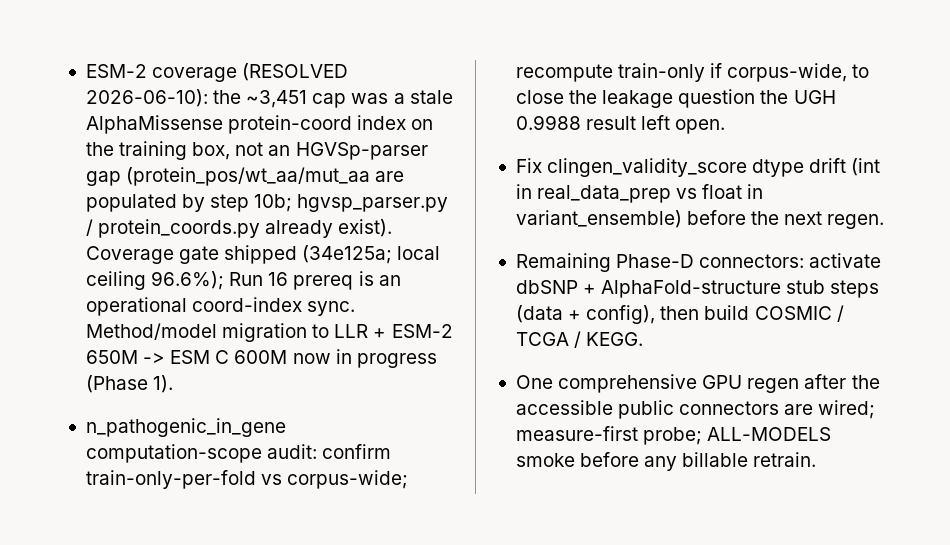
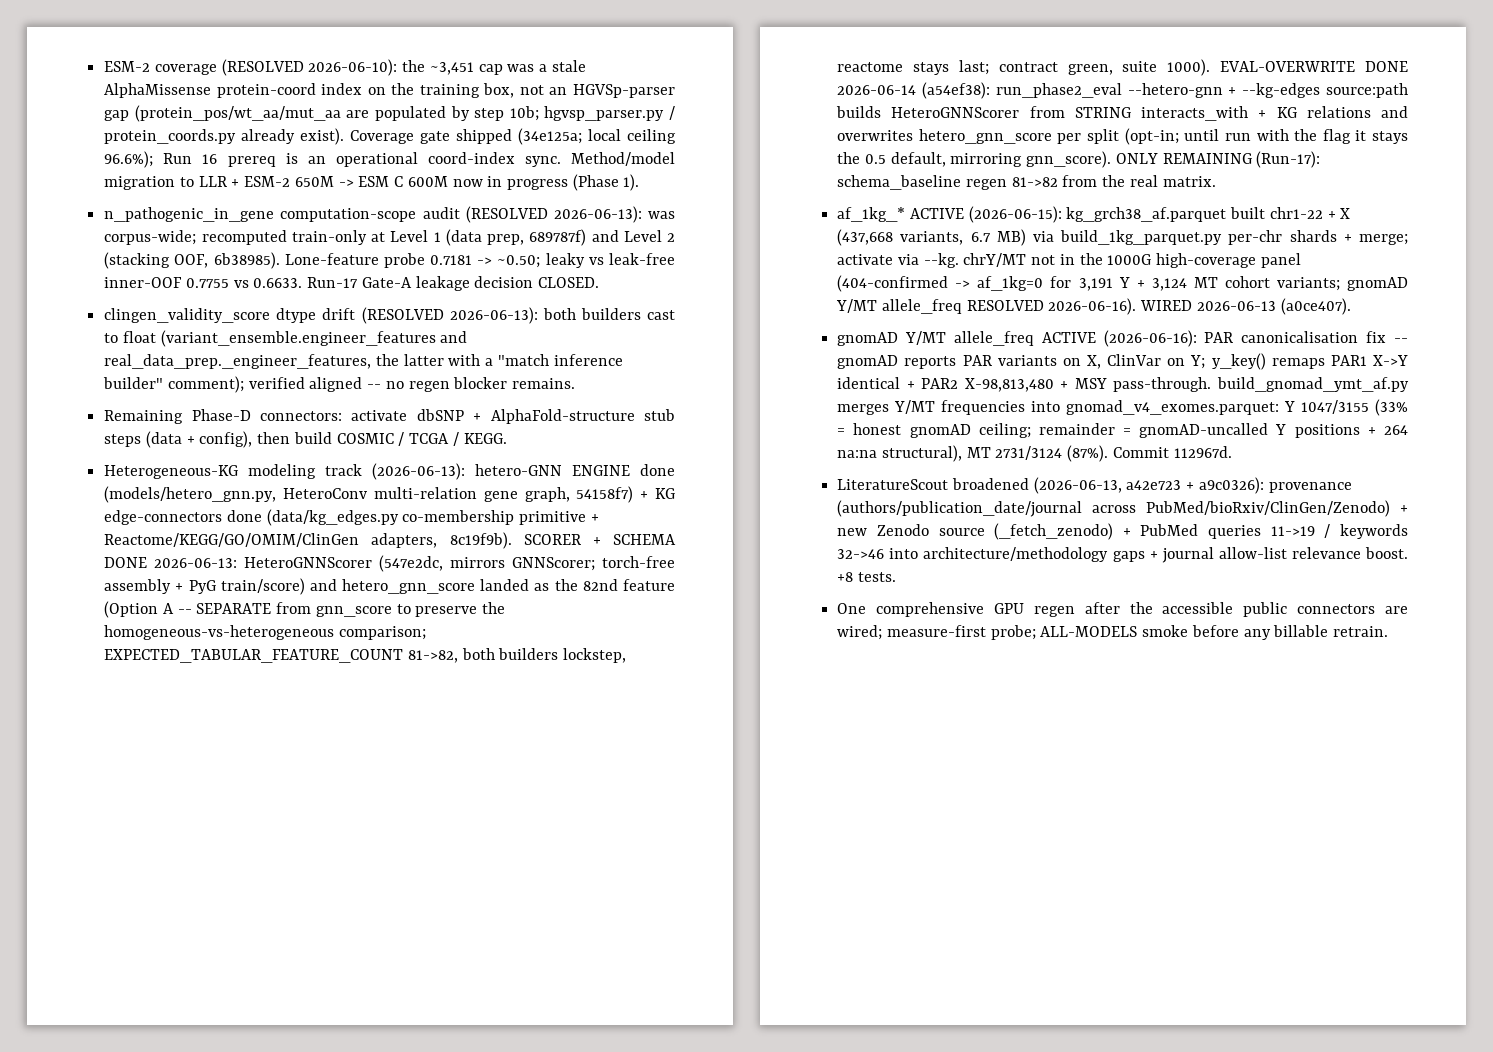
- n_pathogenic_in_gene computation-scope audit: confirm train-only-per-fold vs corpus-wide; recompute train-only if corpus-wide, to close the leakage question the UGH 0.9988 result left open.
- Fix clingen_validity_score dtype drift (int in real_data_prep vs float in variant_ensemble) before the next regen.
+ n_pathogenic_in_gene computation-scope audit (RESOLVED 2026-06-13): was corpus-wide; recomputed train-only at Level 1 (data prep, 689787f) and Level 2 (stacking OOF, 6b38985). Lone-feature probe 0.7181 -> ~0.50; leaky vs leak-free inner-OOF 0.7755 vs 0.6633. Run-17 Gate-A leakage decision CLOSED.
+ clingen_validity_score dtype drift (RESOLVED 2026-06-13): both builders cast to float (variant_ensemble.engineer_features and real_data_prep._engineer_features, the latter with a "match inference builder" comment); verified aligned -- no regen blocker remains.
+ Heterogeneous-KG modeling track (2026-06-13): hetero-GNN ENGINE done (models/hetero_gnn.py, HeteroConv multi-relation gene graph, 54158f7) + KG edge-connectors done (data/kg_edges.py co-membership primitive + Reactome/KEGG/GO/OMIM/ClinGen adapters, 8c19f9b). SCORER + SCHEMA DONE 2026-06-13: HeteroGNNScorer (547e2dc, mirrors GNNScorer; torch-free assembly + PyG train/score) and hetero_gnn_score landed as the 82nd feature (Option A -- SEPARATE from gnn_score to preserve the homogeneous-vs-heterogeneous comparison; EXPECTED_TABULAR_FEATURE_COUNT 81->82, both builders lockstep, reactome stays last; contract green, suite 1000). EVAL-OVERWRITE DONE 2026-06-14 (a54ef38): run_phase2_eval --hetero-gnn + --kg-edges source:path builds HeteroGNNScorer from STRING interacts_with + KG relations and overwrites hetero_gnn_score per split (opt-in; until run with the flag it stays the 0.5 default, mirroring gnn_score). ONLY REMAINING (Run-17): schema_baseline regen 81->82 from the real matrix.
+ af_1kg_* ACTIVE (2026-06-15): kg_grch38_af.parquet built chr1-22 + X (437,668 variants, 6.7 MB) via build_1kg_parquet.py per-chr shards + merge; activate via --kg. chrY/MT not in the 1000G high-coverage panel (404-confirmed -> af_1kg=0 for 3,191 Y + 3,124 MT cohort variants; gnomAD Y/MT allele_freq RESOLVED 2026-06-16). WIRED 2026-06-13 (a0ce407).
+ gnomAD Y/MT allele_freq ACTIVE (2026-06-16): PAR canonicalisation fix -- gnomAD reports PAR variants on X, ClinVar on Y; y_key() remaps PAR1 X->Y identical + PAR2 X-98,813,480 + MSY pass-through. build_gnomad_ymt_af.py merges Y/MT frequencies into gnomad_v4_exomes.parquet: Y 1047/3155 (33% = honest gnomAD ceiling; remainder = gnomAD-uncalled Y positions + 264 na:na structural), MT 2731/3124 (87%). Commit 112967d.
+ LiteratureScout broadened (2026-06-13, a42e723 + a9c0326): provenance (authors/publication_date/journal across PubMed/bioRxiv/ClinGen/Zenodo) + new Zenodo source (_fetch_zenodo) + PubMed queries 11->19 / keywords 32->46 into architecture/methodology gaps + journal allow-list relevance boost. +8 tests.

